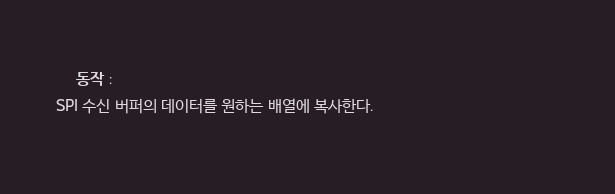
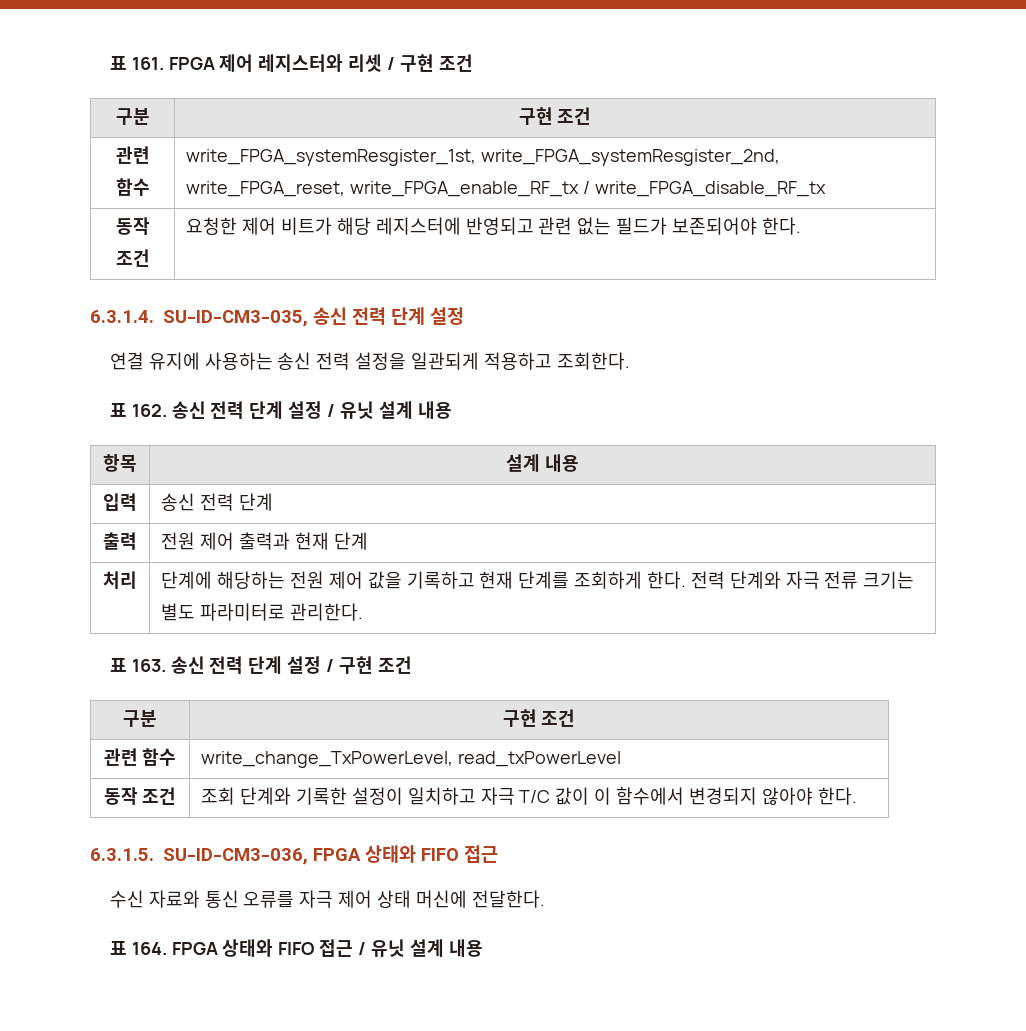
- 동작 :
- SPI 수신 버퍼의 데이터를 원하는 배열에 복사한다.
+ 표 161. FPGA 제어 레지스터와 리셋 / 구현 조건
+ 구분 | 구현 조건
+ 관련 함수 | write_FPGA_systemResgister_1st, write_FPGA_systemResgister_2nd, write_FPGA_reset, write_FPGA_enable_RF_tx / write_FPGA_disable_RF_tx
+ 동작 조건 | 요청한 제어 비트가 해당 레지스터에 반영되고 관련 없는 필드가 보존되어야 한다.
+ 6.3.1.4. SU-ID-CM3-035, 송신 전력 단계 설정
+ 연결 유지에 사용하는 송신 전력 설정을 일관되게 적용하고 조회한다.
+ 표 162. 송신 전력 단계 설정 / 유닛 설계 내용
+ 항목 | 설계 내용
+ 입력 | 송신 전력 단계
+ 출력 | 전원 제어 출력과 현재 단계
+ 처리 | 단계에 해당하는 전원 제어 값을 기록하고 현재 단계를 조회하게 한다. 전력 단계와 자극 전류 크기는 별도 파라미터로 관리한다.
+ 표 163. 송신 전력 단계 설정 / 구현 조건
+ 구분 | 구현 조건
+ 관련 함수 | write_change_TxPowerLevel, read_txPowerLevel
+ 동작 조건 | 조회 단계와 기록한 설정이 일치하고 자극 T/C 값이 이 함수에서 변경되지 않아야 한다.
+ 6.3.1.5. SU-ID-CM3-036, FPGA 상태와 FIFO 접근
+ 수신 자료와 통신 오류를 자극 제어 상태 머신에 전달한다.
+ 표 164. FPGA 상태와 FIFO 접근 / 유닛 설계 내용

